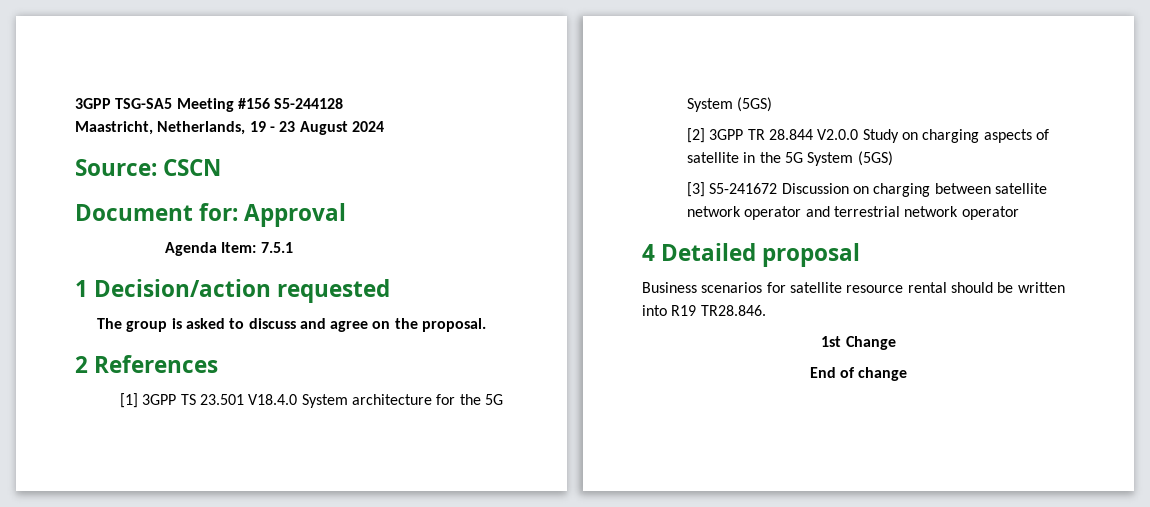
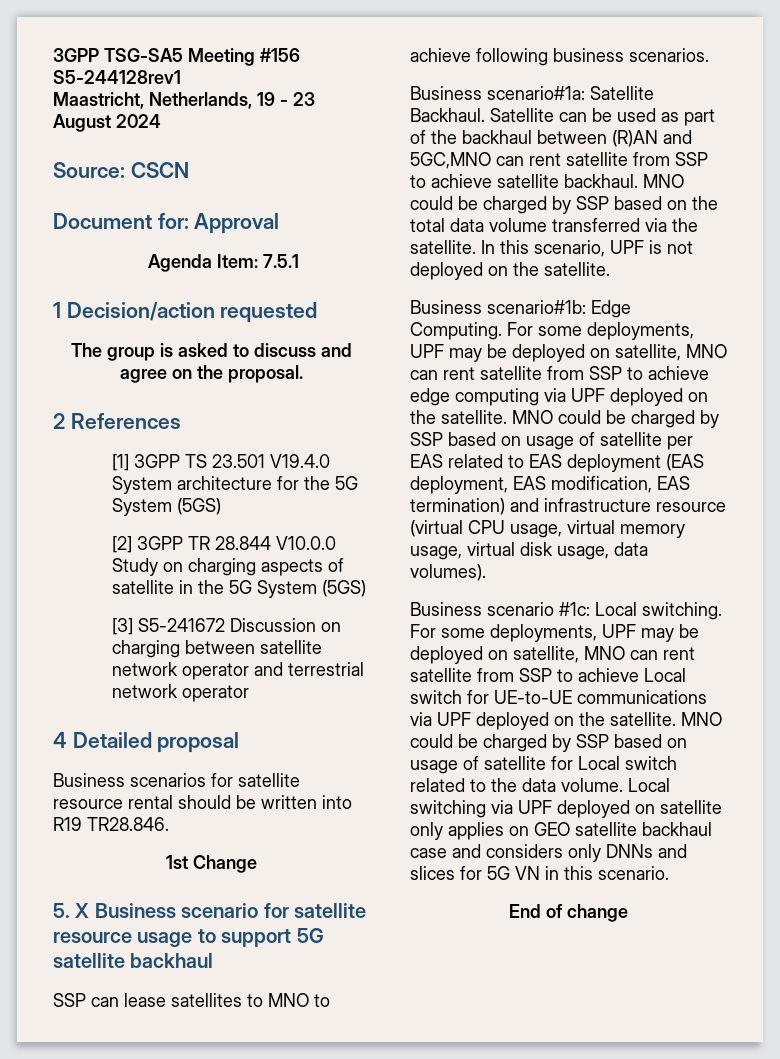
- 3GPP TSG-SA5 Meeting #156 S5-244128
+ 3GPP TSG-SA5 Meeting #156 S5-244128rev1
- [1] 3GPP TS 23.501 V18.4.0 System architecture for the 5G System (5GS)
+ [1] 3GPP TS 23.501 V19.4.0 System architecture for the 5G System (5GS)
- [2] 3GPP TR 28.844 V2.0.0 Study on charging aspects of satellite in the 5G System (5GS)
+ [2] 3GPP TR 28.844 V10.0.0 Study on charging aspects of satellite in the 5G System (5GS)
+ 5. X Business scenario for satellite resource usage to support 5G satellite backhaul
+ SSP can lease satellites to MNO to achieve following business scenarios.
+ Business scenario#1a: Satellite Backhaul. Satellite can be used as part of the backhaul between (R)AN and 5GC,MNO can rent satellite from SSP to achieve satellite backhaul. MNO could be charged by SSP based on the total data volume transferred via the satellite. In this scenario, UPF is not deployed on the satellite.
+ Business scenario#1b: Edge Computing. For some deployments, UPF may be deployed on satellite, MNO can rent satellite from SSP to achieve edge computing via UPF deployed on the satellite. MNO could be charged by SSP based on usage of satellite per EAS related to EAS deployment (EAS deployment, EAS modification, EAS termination) and infrastructure resource (virtual CPU usage, virtual memory usage, virtual disk usage, data volumes).
+ Business scenario #1c: Local switching. For some deployments, UPF may be deployed on satellite, MNO can rent satellite from SSP to achieve Local switch for UE-to-UE communications via UPF deployed on the satellite. MNO could be charged by SSP based on usage of satellite for Local switch related to the data volume. Local switching via UPF deployed on satellite only applies on GEO satellite backhaul case and considers only DNNs and slices for 5G VN in this scenario.

